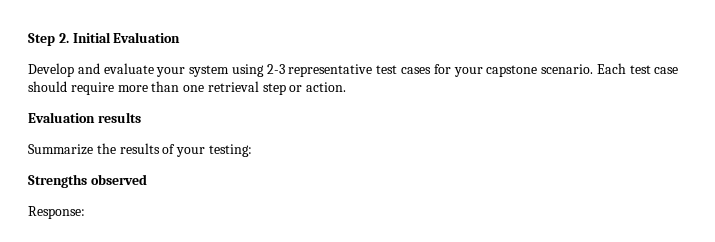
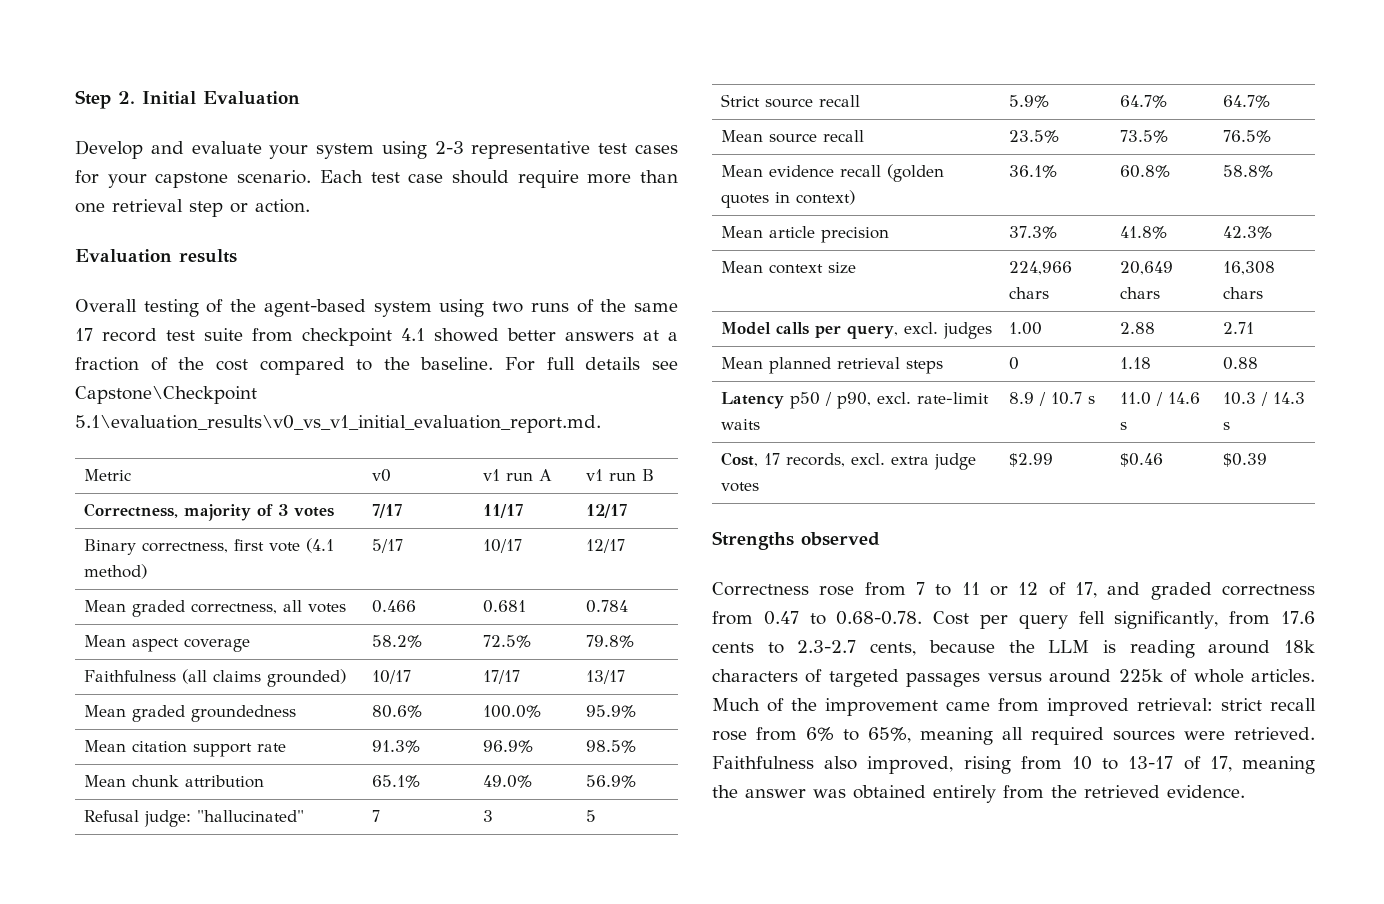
- Summarize the results of your testing:
+ Overall testing of the agent-based system using two runs of the same 17 record test suite from checkpoint 4.1 showed better answers at a fraction of the cost compared to the baseline. For full details see Capstone\Checkpoint 5.1\evaluation_results\v0_vs_v1_initial_evaluation_report.md.
+ Metric | v0 | v1 run A | v1 run B
+ Correctness, majority of 3 votes | 7/17 | 11/17 | 12/17
+ Binary correctness, first vote (4.1 method) | 5/17 | 10/17 | 12/17
+ Mean graded correctness, all votes | 0.466 | 0.681 | 0.784
+ Mean aspect coverage | 58.2% | 72.5% | 79.8%
+ Faithfulness (all claims grounded) | 10/17 | 17/17 | 13/17
+ Mean graded groundedness | 80.6% | 100.0% | 95.9%
+ Mean citation support rate | 91.3% | 96.9% | 98.5%
+ Mean chunk attribution | 65.1% | 49.0% | 56.9%
+ Refusal judge: "hallucinated" | 7 | 3 | 5
+ Strict source recall | 5.9% | 64.7% | 64.7%
+ Mean source recall | 23.5% | 73.5% | 76.5%
+ Mean evidence recall (golden quotes in context) | 36.1% | 60.8% | 58.8%
+ Mean article precision | 37.3% | 41.8% | 42.3%
+ Mean context size | 224,966 chars | 20,649 chars | 16,308 chars
+ Model calls per query, excl. judges | 1.00 | 2.88 | 2.71
+ Mean planned retrieval steps | 0 | 1.18 | 0.88
+ Latency p50 / p90, excl. rate-limit waits | 8.9 / 10.7 s | 11.0 / 14.6 s | 10.3 / 14.3 s
+ Cost, 17 records, excl. extra judge votes | $2.99 | $0.46 | $0.39
  Strengths observed
- Response:
+ Correctness rose from 7 to 11 or 12 of 17, and graded correctness from 0.47 to 0.68-0.78. Cost per query fell significantly, from 17.6 cents to 2.3-2.7 cents, because the LLM is reading around 18k characters of targeted passages versus around 225k of whole articles. Much of the improvement came from improved retrieval: strict recall rose from 6% to 65%, meaning all required sources were retrieved. Faithfulness also improved, rising from 10 to 13-17 of 17, meaning the answer was obtained entirely from the retrieved evidence.

